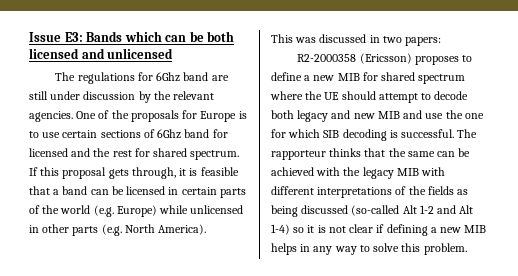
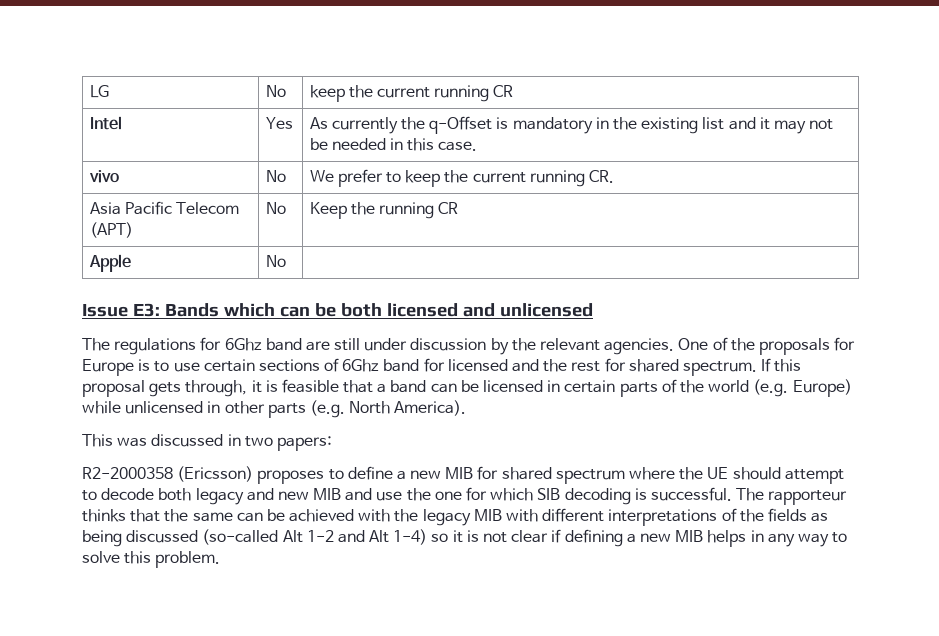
+ LG | No | keep the current running CR
+ Intel | Yes | As currently the q-Offset is mandatory in the existing list and it may not be needed in this case.
+ vivo | No | We prefer to keep the current running CR.
+ Asia Pacific Telecom (APT) | No | Keep the running CR
+ Apple | No |

